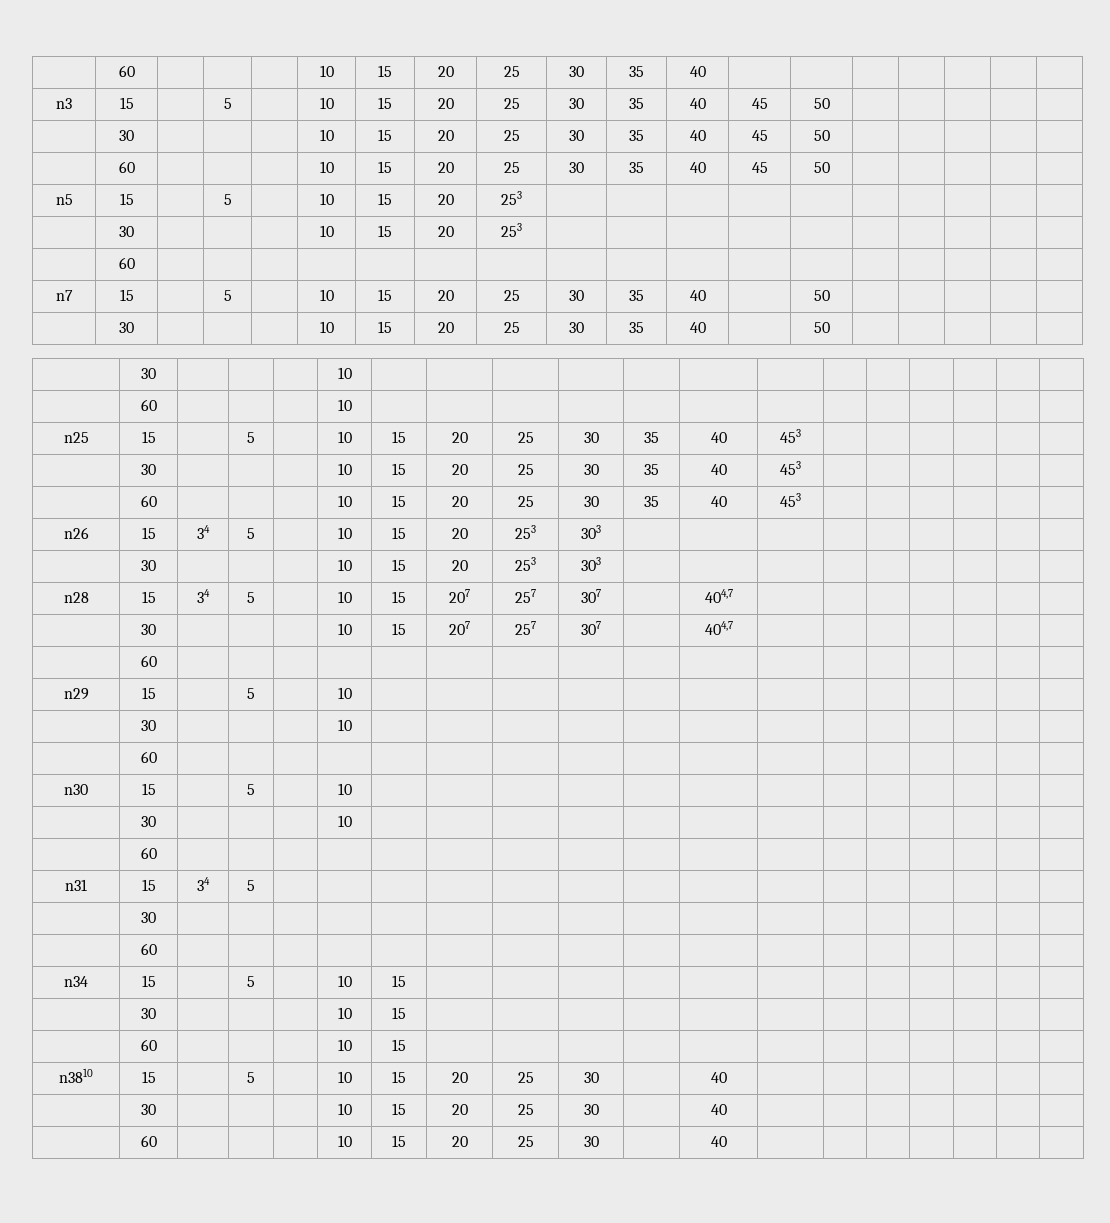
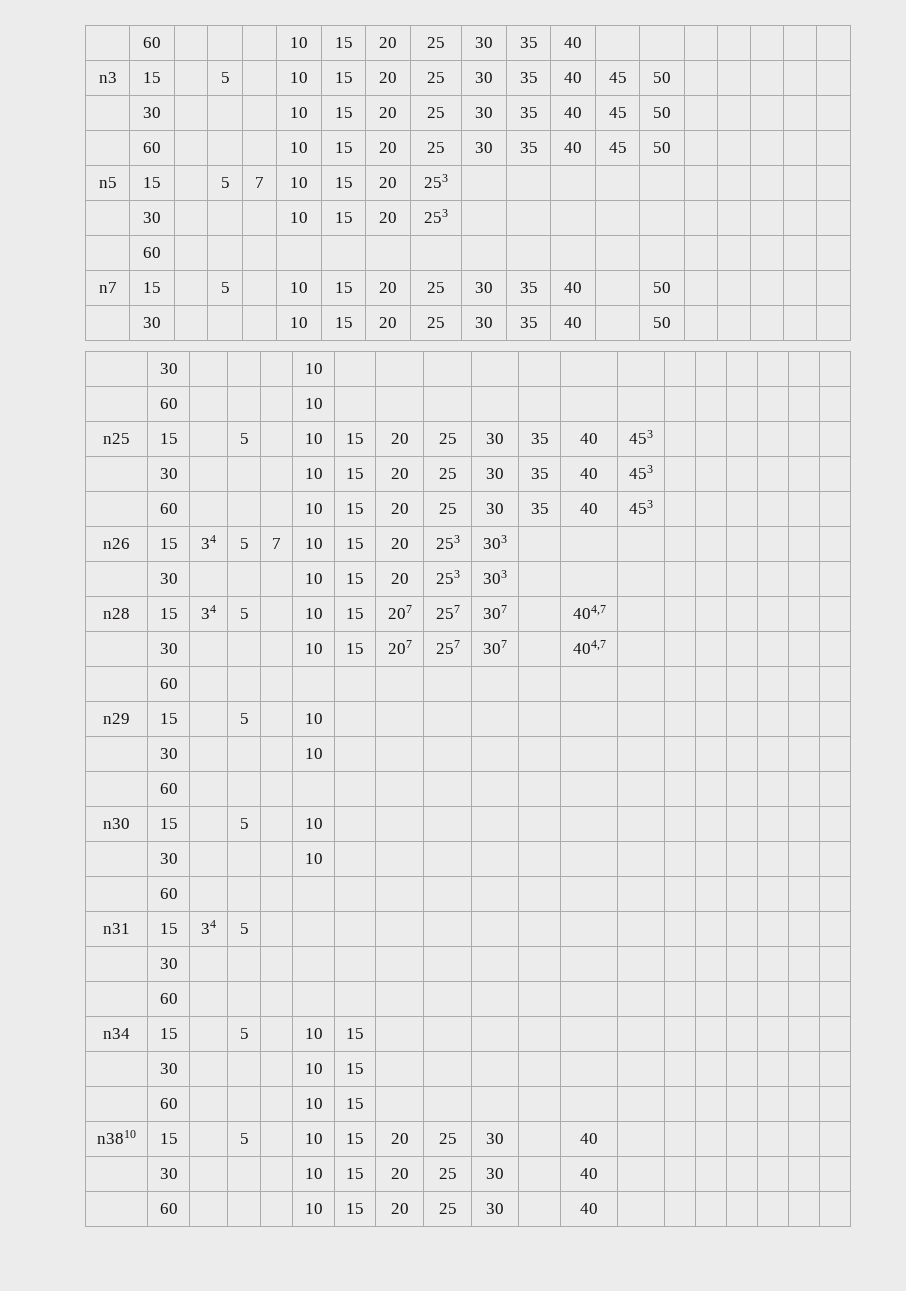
- n5 | 15 | | 5 | | 10 | 15 | 20 | 253 | | | | | | | | | |
+ n5 | 15 | | 5 | 7 | 10 | 15 | 20 | 253 | | | | | | | | | |
- n26 | 15 | 34 | 5 | | 10 | 15 | 20 | 253 | 303 | | | | | | | | |
+ n26 | 15 | 34 | 5 | 7 | 10 | 15 | 20 | 253 | 303 | | | | | | | | |

